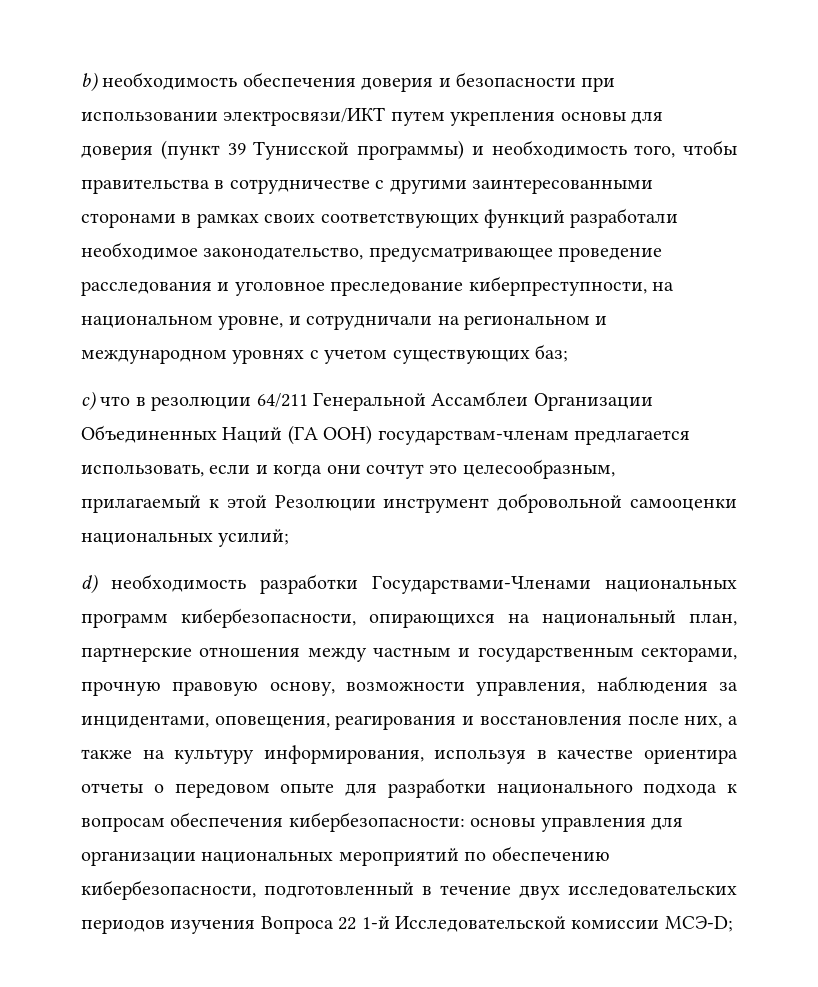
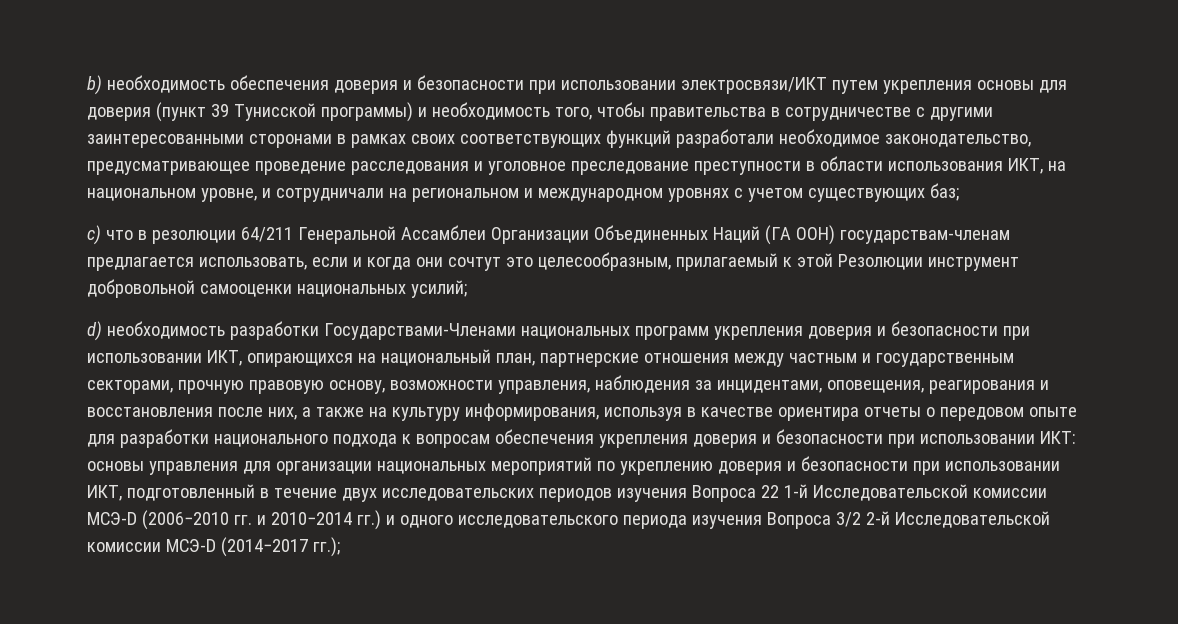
- b) необходимость обеспечения доверия и безопасности при использовании электросвязи/ИКТ путем укрепления основы для доверия (пункт 39 Тунисской программы) и необходимость того, чтобы правительства в сотрудничестве с другими заинтересованными сторонами в рамках своих соответствующих функций разработали необходимое законодательство, предусматривающее проведение расследования и уголовное преследование киберпреступности, на национальном уровне, и сотрудничали на региональном и международном уровнях с учетом существующих баз;
+ b) необходимость обеспечения доверия и безопасности при использовании электросвязи/ИКТ путем укрепления основы для доверия (пункт 39 Тунисской программы) и необходимость того, чтобы правительства в сотрудничестве с другими заинтересованными сторонами в рамках своих соответствующих функций разработали необходимое законодательство, предусматривающее проведение расследования и уголовное преследование преступности в области использования ИКТ, на национальном уровне, и сотрудничали на региональном и международном уровнях с учетом существующих баз;
- d) необходимость разработки Государствами-Членами национальных программ кибербезопасности, опирающихся на национальный план, партнерские отношения между частным и государственным секторами, прочную правовую основу, возможности управления, наблюдения за инцидентами, оповещения, реагирования и восстановления после них, а также на культуру информирования, используя в качестве ориентира отчеты о передовом опыте для разработки национального подхода к вопросам обеспечения кибербезопасности:
+ d) необходимость разработки Государствами-Членами национальных программ укрепления доверия и безопасности при использовании ИКТ, опирающихся на национальный план, партнерские отношения между частным и государственным секторами, прочную правовую основу, возможности управления, наблюдения за инцидентами, оповещения, реагирования и восстановления после них, а также на культуру информирования, используя в качестве ориентира отчеты о передовом опыте для разработки национального подхода к вопросам обеспечения укрепления доверия и безопасности при использовании ИКТ:
- основы управления для организации национальных мероприятий по обеспечению кибербезопасности, подготовленный в течение двух исследовательских периодов изучения Вопроса 22 1-й Исследовательской комиссии МСЭ-D;
+ основы управления для организации национальных мероприятий по укреплению доверия и безопасности при использовании ИКТ, подготовленный в течение двух исследовательских периодов изучения Вопроса 22 1-й Исследовательской комиссии МСЭ-D (2006−2010 гг. и 2010−2014 гг.) и одного исследовательского периода изучения Вопроса 3/2 2-й Исследовательской комиссии МСЭ-D (2014−2017 гг.);

